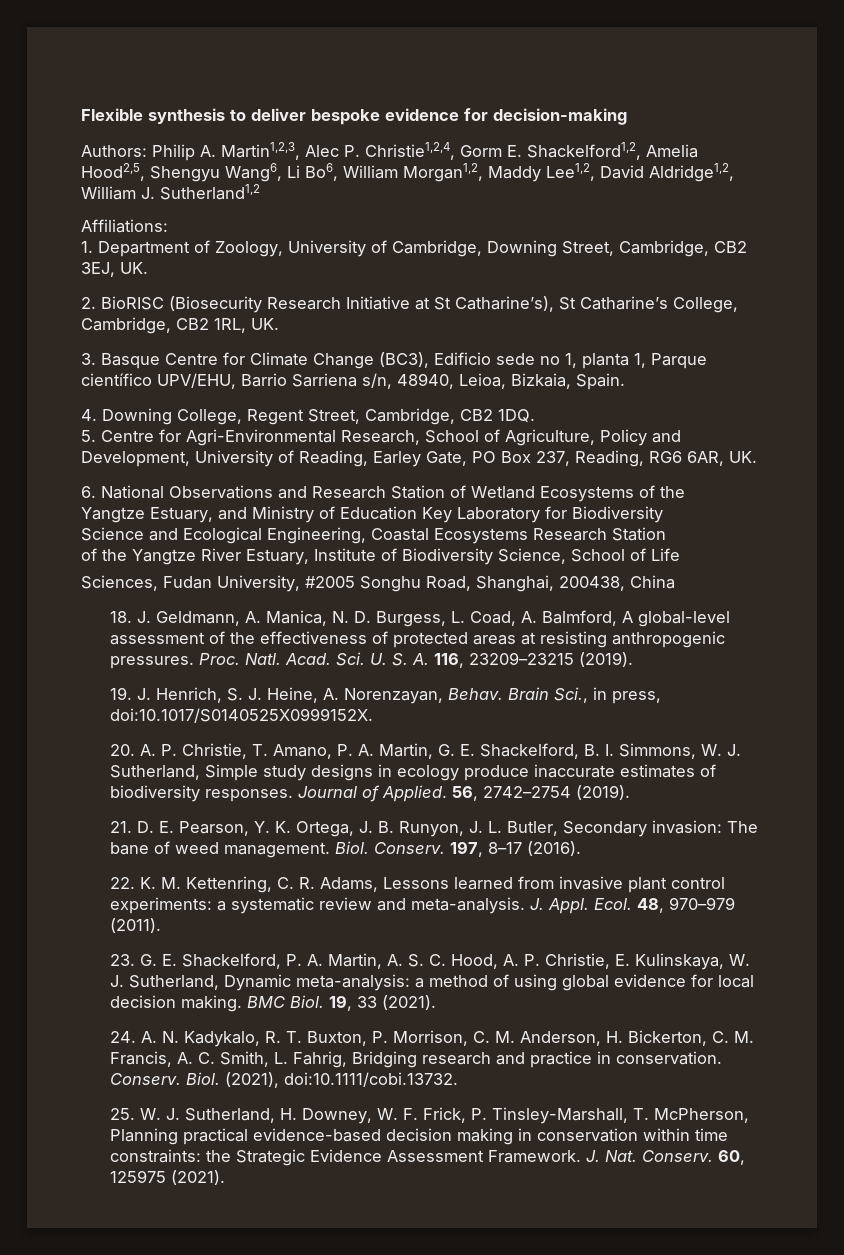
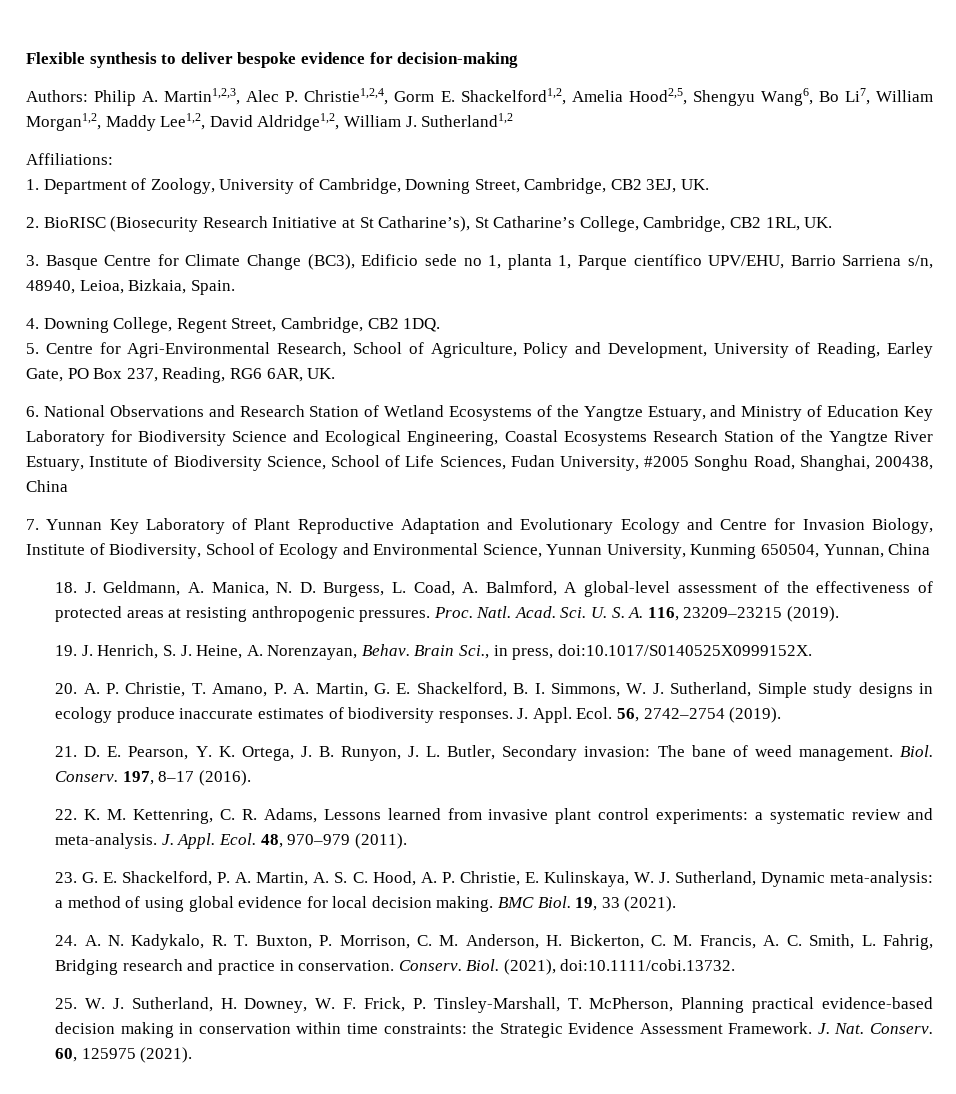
- Authors: Philip A. Martin1,2,3, Alec P. Christie1,2,4, Gorm E. Shackelford1,2, Amelia Hood2,5, Shengyu Wang6, Li Bo6, William Morgan1,2, Maddy Lee1,2, David Aldridge1,2, William J. Sutherland1,2
+ Authors: Philip A. Martin1,2,3, Alec P. Christie1,2,4, Gorm E. Shackelford1,2, Amelia Hood2,5, Shengyu Wang6, Bo Li7, William Morgan1,2, Maddy Lee1,2, David Aldridge1,2, William J. Sutherland1,2
- 6. National Observations and Research Station of Wetland Ecosystems of the
- Yangtze Estuary, and Ministry of Education Key Laboratory for Biodiversity
- Science and Ecological Engineering, Coastal Ecosystems Research Station
- of the Yangtze River Estuary, Institute of Biodiversity Science, School of Life
- Sciences, Fudan University, #2005 Songhu Road, Shanghai, 200438, China
+ 6. National Observations and Research Station of Wetland Ecosystems of the Yangtze Estuary, and Ministry of Education Key Laboratory for Biodiversity Science and Ecological Engineering, Coastal Ecosystems Research Station of the Yangtze River Estuary, Institute of Biodiversity Science, School of Life Sciences, Fudan University, #2005 Songhu Road, Shanghai, 200438, China
+ 7. Yunnan Key Laboratory of Plant Reproductive Adaptation and Evolutionary Ecology and Centre for Invasion Biology, Institute of Biodiversity, School of Ecology and Environmental Science, Yunnan University, Kunming 650504, Yunnan, China
- 20. A. P. Christie, T. Amano, P. A. Martin, G. E. Shackelford, B. I. Simmons, W. J. Sutherland, Simple study designs in ecology produce inaccurate estimates of biodiversity responses. Journal of Applied.
+ 20. A. P. Christie, T. Amano, P. A. Martin, G. E. Shackelford, B. I. Simmons, W. J. Sutherland, Simple study designs in ecology produce inaccurate estimates of biodiversity responses. J. Appl. Ecol.

